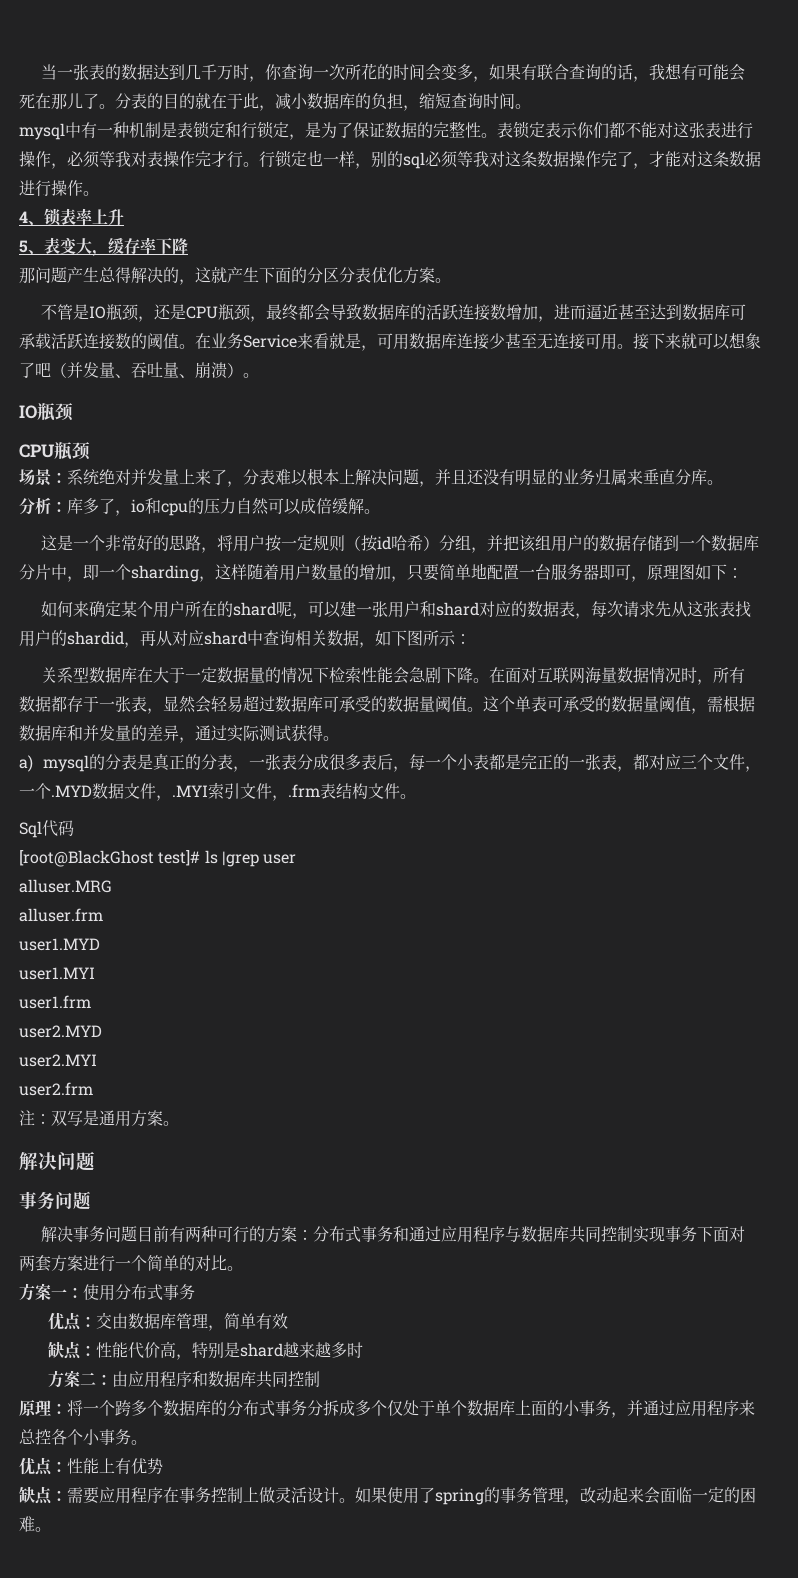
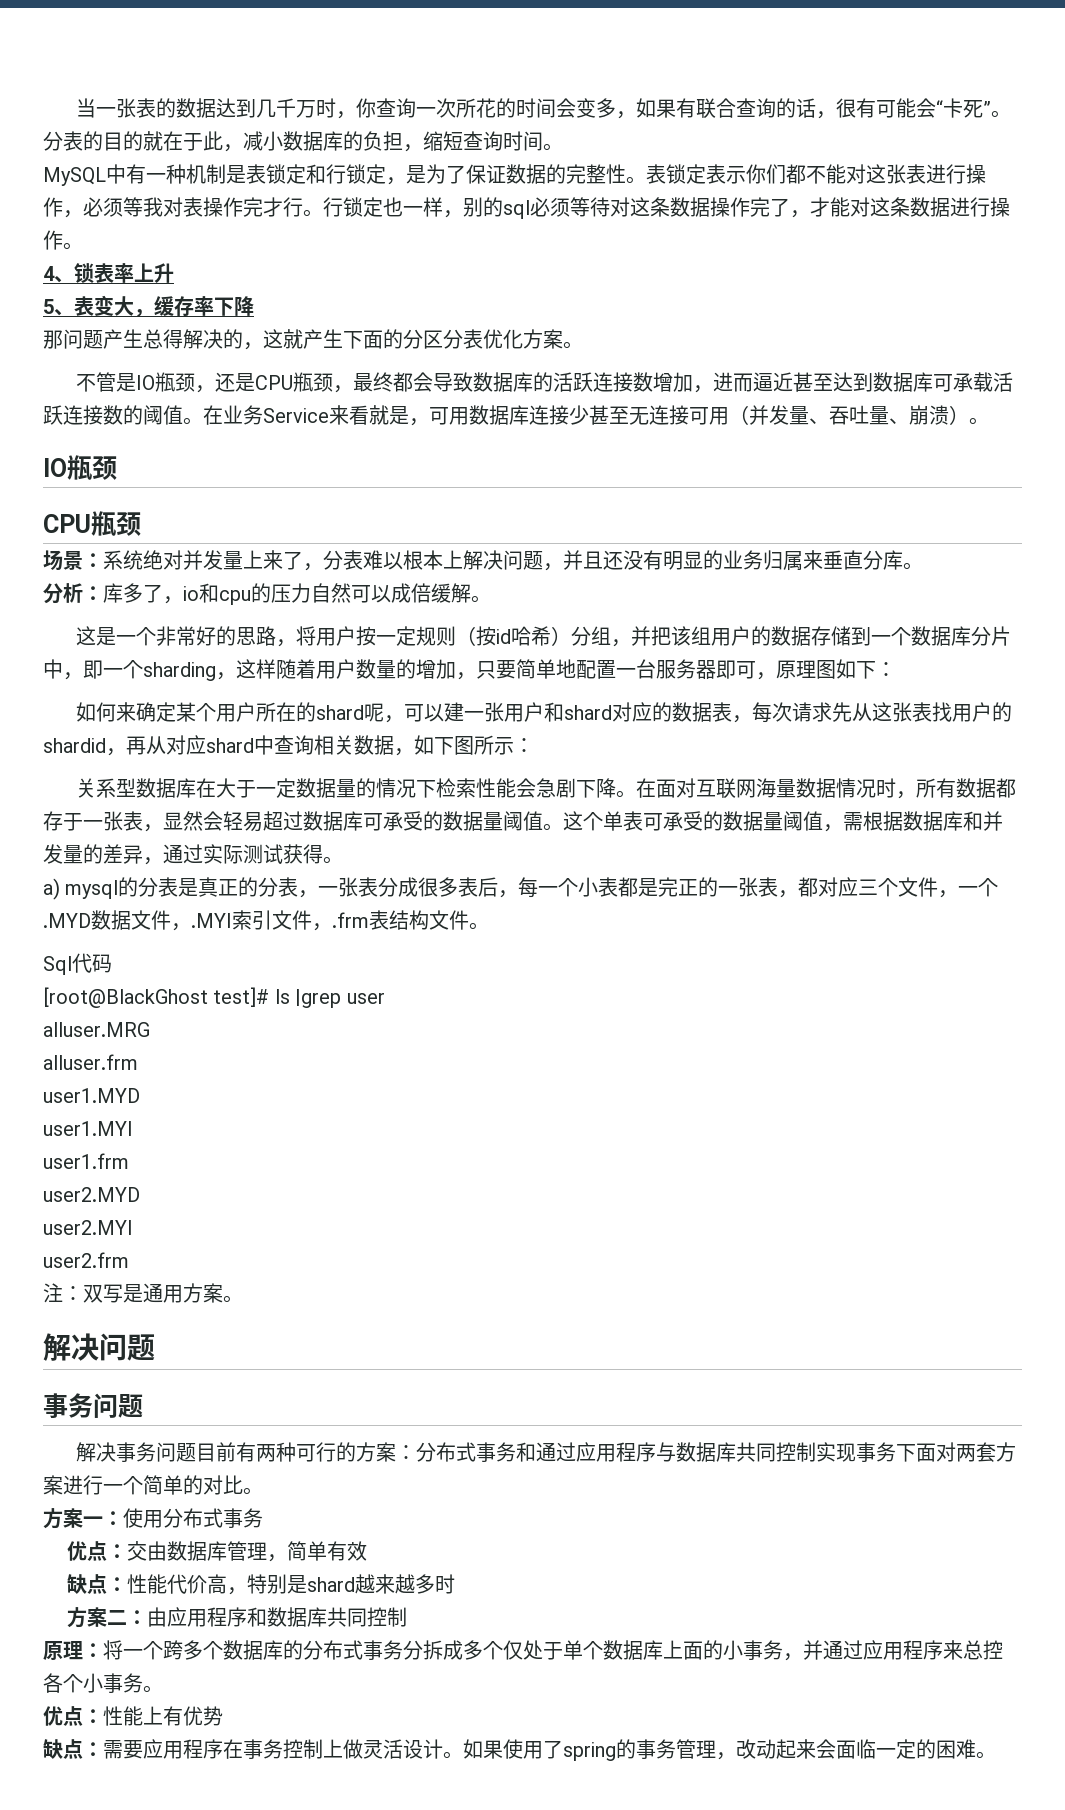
- 当一张表的数据达到几千万时，你查询一次所花的时间会变多，如果有联合查询的话，我想有可能会死在那儿了。
+ 当一张表的数据达到几千万时，你查询一次所花的时间会变多，如果有联合查询的话，很有可能会“卡死”。
- mysql中有一种机制是表锁定和行锁定，是为了保证数据的完整性。
+ MySQL中有一种机制是表锁定和行锁定，是为了保证数据的完整性。
- 行锁定也一样，别的sql必须等我对这条数据操作完了，才能对这条数据进行操作。
+ 行锁定也一样，别的sql必须等待对这条数据操作完了，才能对这条数据进行操作。
- 在业务Service来看就是，可用数据库连接少甚至无连接可用。接下来就可以想象了吧（并发量、吞吐量、崩溃）。
+ 在业务Service来看就是，可用数据库连接少甚至无连接可用（并发量、吞吐量、崩溃）。

